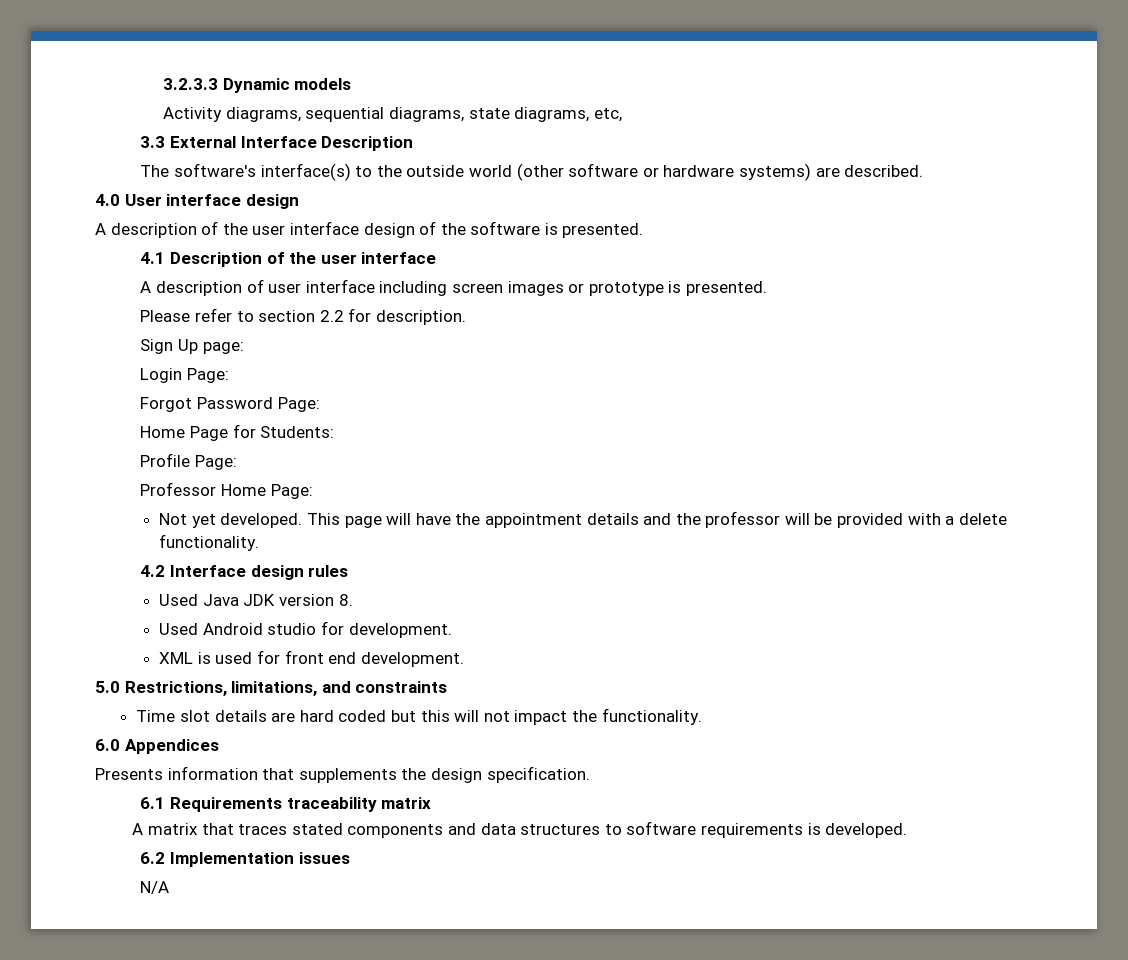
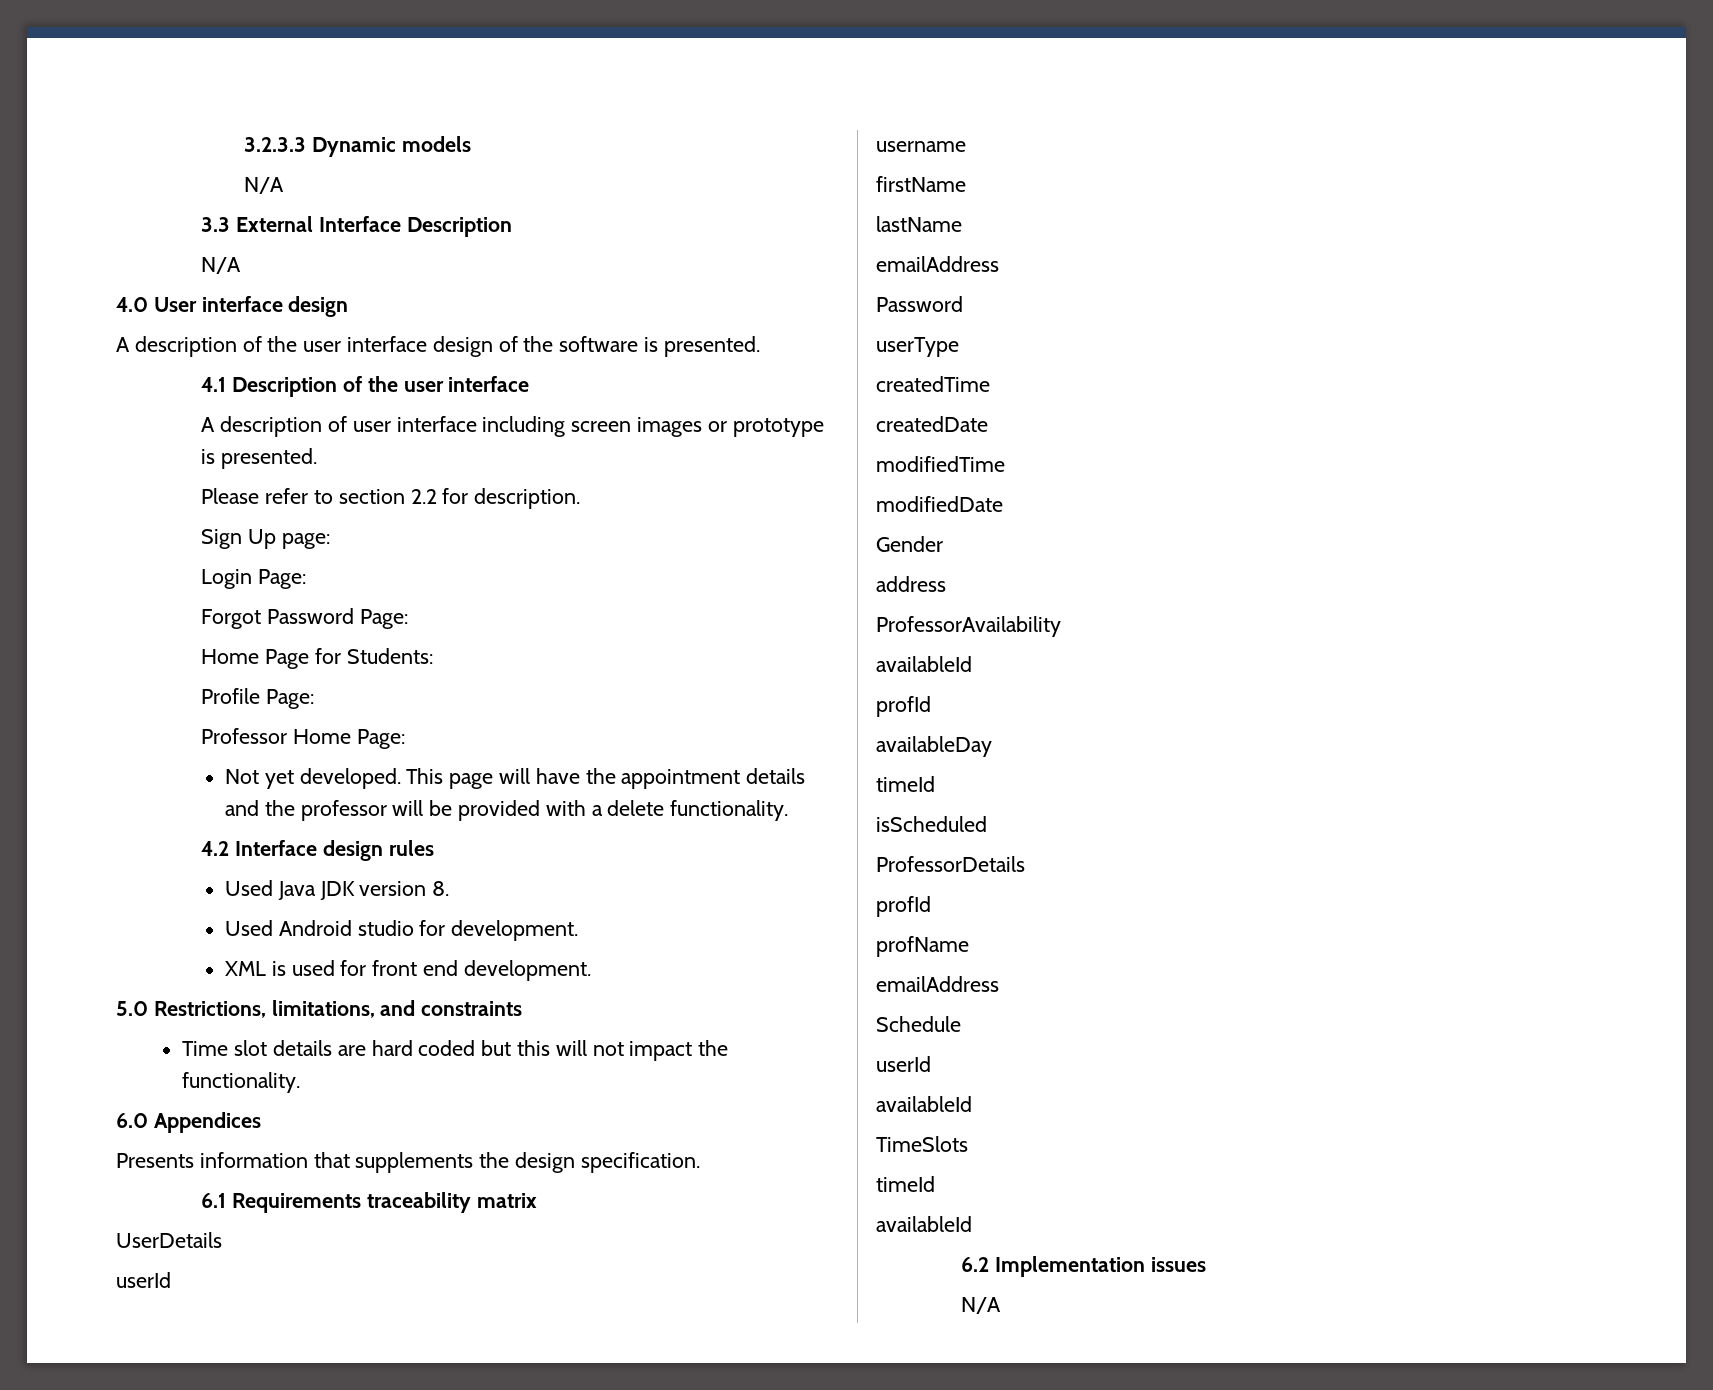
  3.2.3.3 Dynamic models
- Activity diagrams, sequential diagrams, state diagrams, etc,
+ N/A
  3.3 External Interface Description
- The software's interface(s) to the outside world (other software or hardware systems) are described.
+ N/A
- A matrix that traces stated components and data structures to software requirements is developed.
+ UserDetails
+ userId
+ username
+ firstName
+ lastName
+ emailAddress
+ Password
+ userType
+ createdTime
+ createdDate
+ modifiedTime
+ modifiedDate
+ Gender
+ address
+ ProfessorAvailability
+ availableId
+ profId
+ availableDay
+ timeId
+ isScheduled
+ ProfessorDetails
+ profId
+ profName
+ emailAddress
+ Schedule
+ userId
+ availableId
+ TimeSlots
+ timeId
+ availableId

